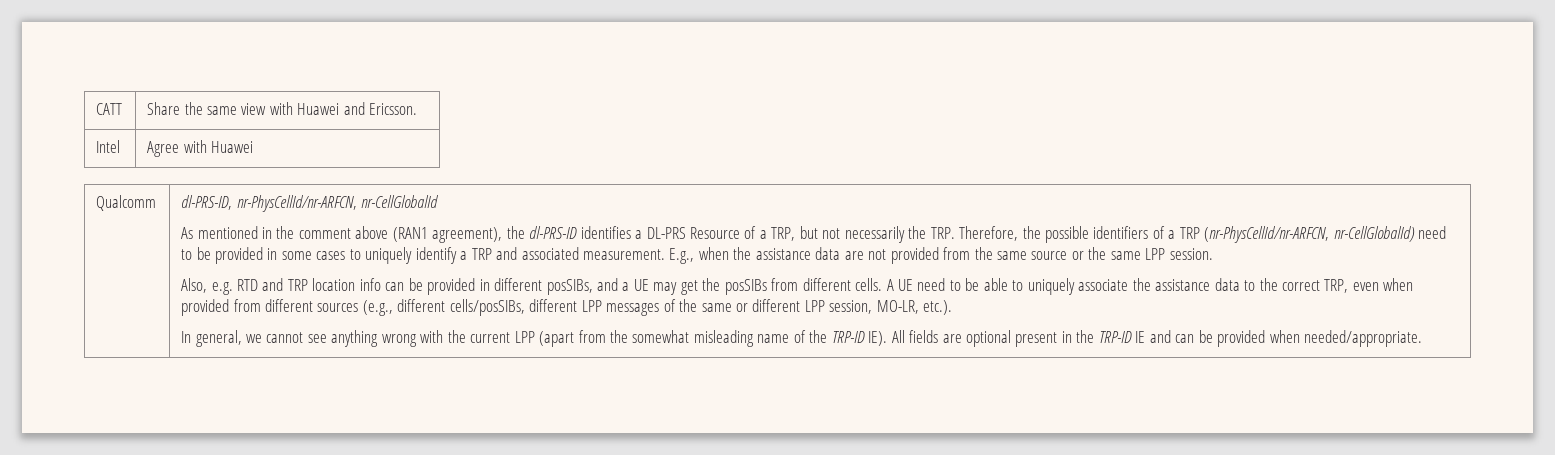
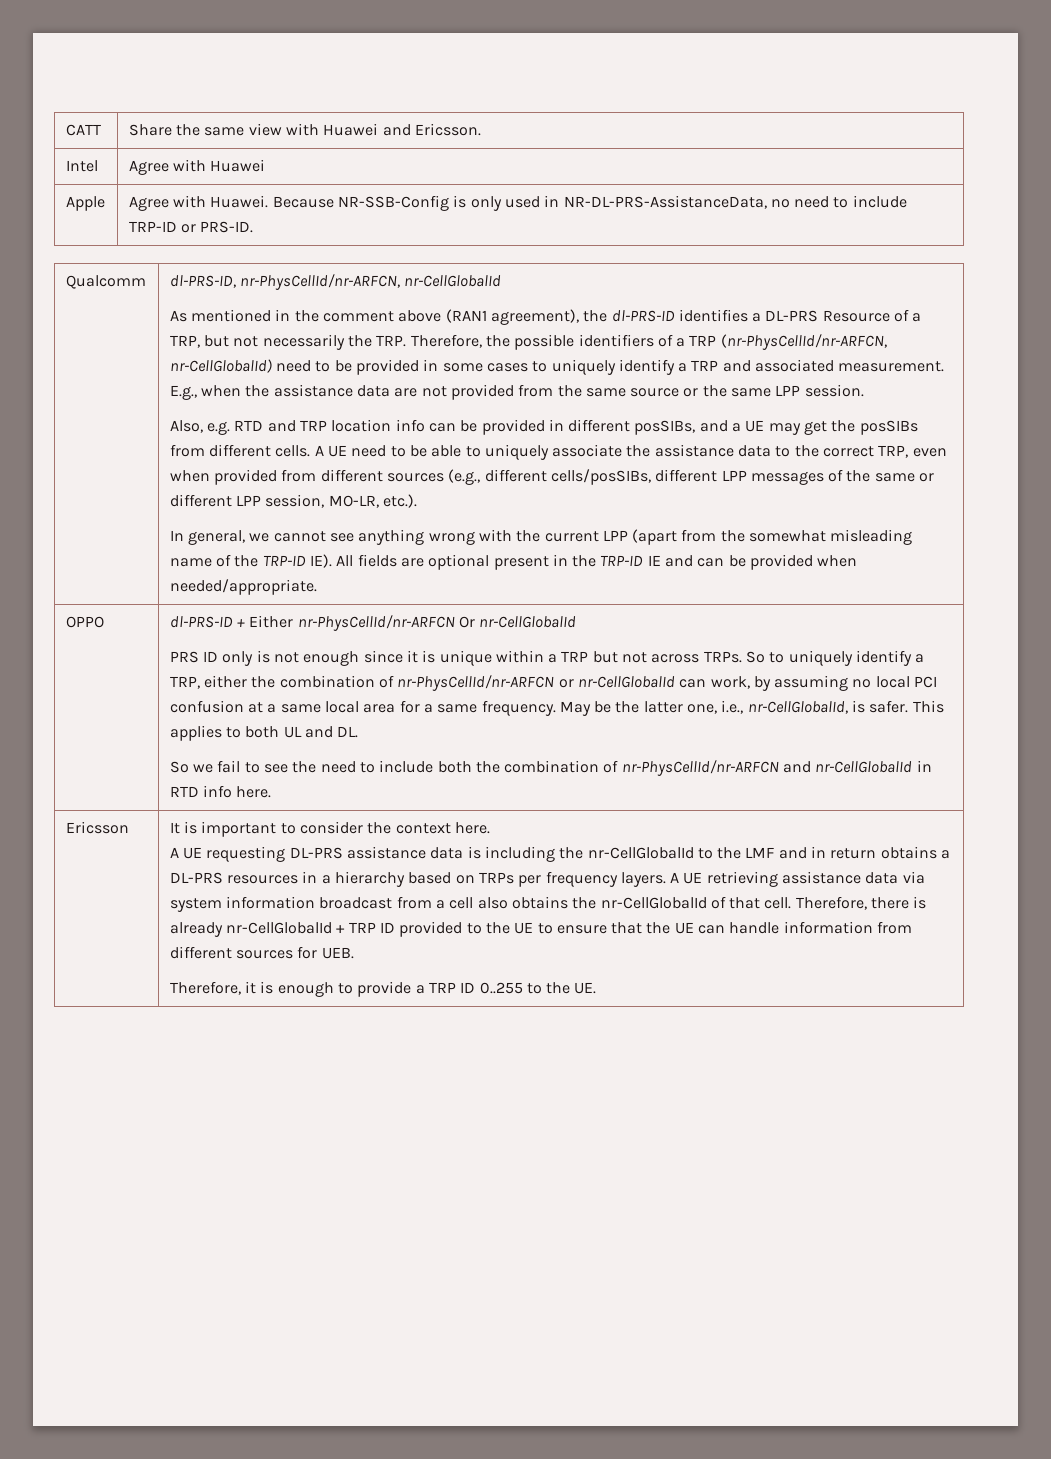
+ Apple | Agree with Huawei. Because NR-SSB-Config is only used in NR-DL-PRS-AssistanceData, no need to include TRP-ID or PRS-ID.
+ OPPO | dl-PRS-ID + Either nr-PhysCellId/nr-ARFCN Or nr-CellGlobalId
+ PRS ID only is not enough since it is unique within a TRP but not across TRPs. So to uniquely identify a TRP, either the combination of nr-PhysCellId/nr-ARFCN or nr-CellGlobalId can work, by assuming no local PCI confusion at a same local area for a same frequency. May be the latter one, i.e., nr-CellGlobalId, is safer. This applies to both UL and DL.
+ So we fail to see the need to include both the combination of nr-PhysCellId/nr-ARFCN and nr-CellGlobalId in RTD info here.
+ Ericsson | It is important to consider the context here.
+ A UE requesting DL-PRS assistance data is including the nr-CellGlobalId to the LMF and in return obtains a DL-PRS resources in a hierarchy based on TRPs per frequency layers. A UE retrieving assistance data via system information broadcast from a cell also obtains the nr-CellGlobalId of that cell. Therefore, there is already nr-CellGlobalId + TRP ID provided to the UE to ensure that the UE can handle information from different sources for UEB.
+ Therefore, it is enough to provide a TRP ID 0..255 to the UE.

